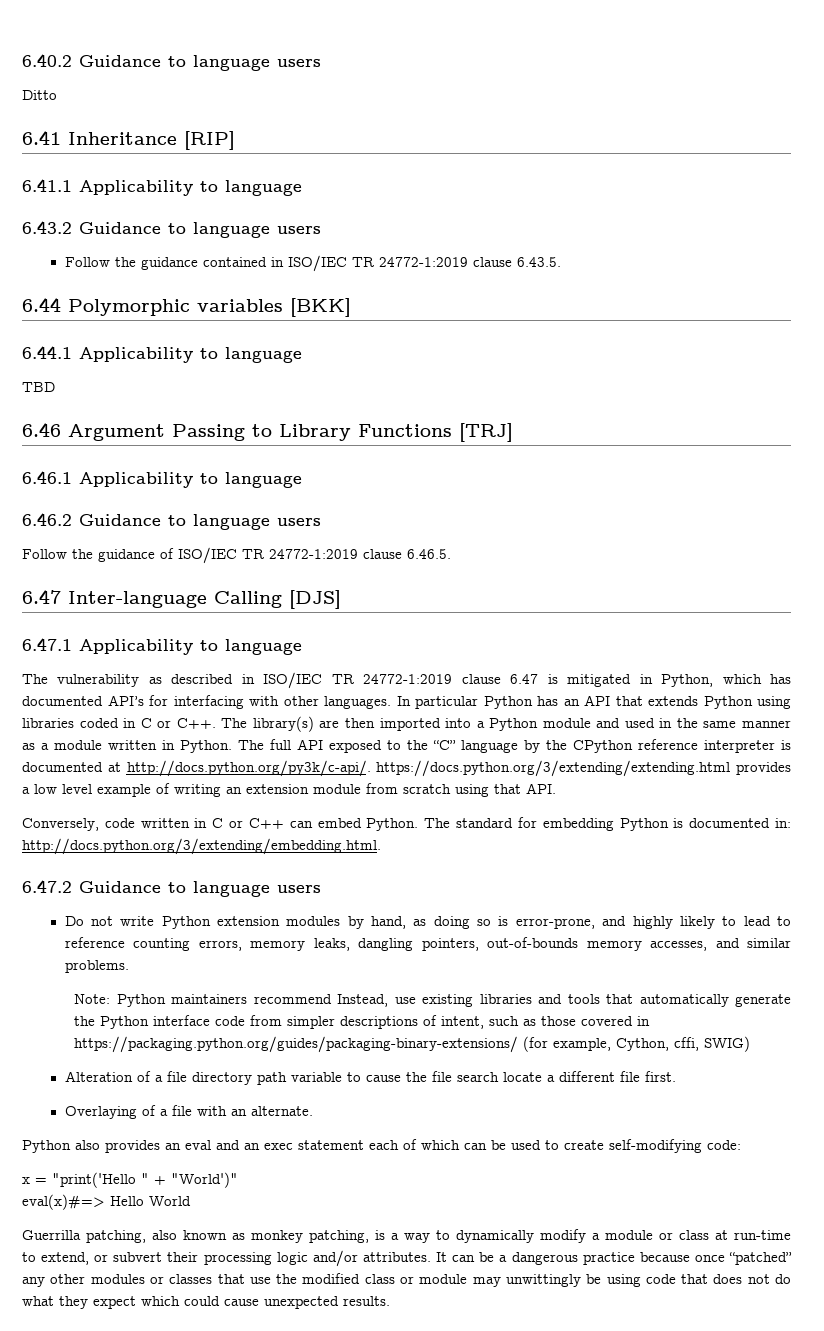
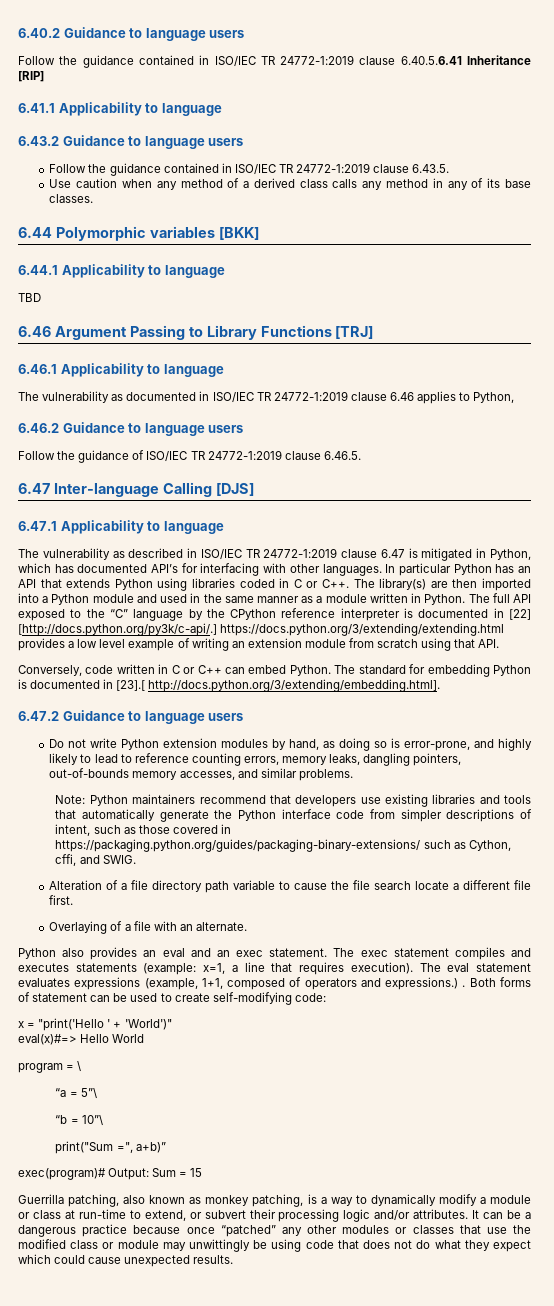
- Ditto
- 6.41 Inheritance [RIP]
+ Follow the guidance contained in ISO/IEC TR 24772-1:2019 clause 6.40.5.6.41 Inheritance [RIP]
+ Use caution when any method of a derived class calls any method in any of its base classes.
+ The vulnerability as documented in ISO/IEC TR 24772-1:2019 clause 6.46 applies to Python,
- The full API exposed to the “C” language by the CPython reference interpreter is documented at http://docs.python.org/py3k/c-api/. https://docs.python.org/3/extending/extending.html provides a low level example of writing an extension module from scratch using that API.
+ The full API exposed to the “C” language by the CPython reference interpreter is documented in [22] [http://docs.python.org/py3k/c-api/.] https://docs.python.org/3/extending/extending.html provides a low level example of writing an extension module from scratch using that API.
- The standard for embedding Python is documented in: http://docs.python.org/3/extending/embedding.html.
+ The standard for embedding Python is documented in [23].[ http://docs.python.org/3/extending/embedding.html].
- Note: Python maintainers recommend Instead, use existing libraries and tools that automatically generate the Python interface code from simpler descriptions of intent, such as those covered in https://packaging.python.org/guides/packaging-binary-extensions/ (for example, Cython, cffi, SWIG)
+ Note: Python maintainers recommend that developers use existing libraries and tools that automatically generate the Python interface code from simpler descriptions of intent, such as those covered in https://packaging.python.org/guides/packaging-binary-extensions/ such as Cython, cffi, and SWIG.
- Python also provides an eval and an exec statement each of which can be used to create self-modifying code:
+ Python also provides an eval and an exec statement. The exec statement compiles and executes statements (example: x=1, a line that requires execution). The eval statement evaluates expressions (example, 1+1, composed of operators and expressions.) . Both forms of statement can be used to create self-modifying code:
- x = "print('Hello " + "World')"
+ x = "print('Hello ' + 'World')"
+ program = \
+ “a = 5”\
+ “b = 10”\
+ print("Sum =", a+b)”
+ exec(program)# Output: Sum = 15

